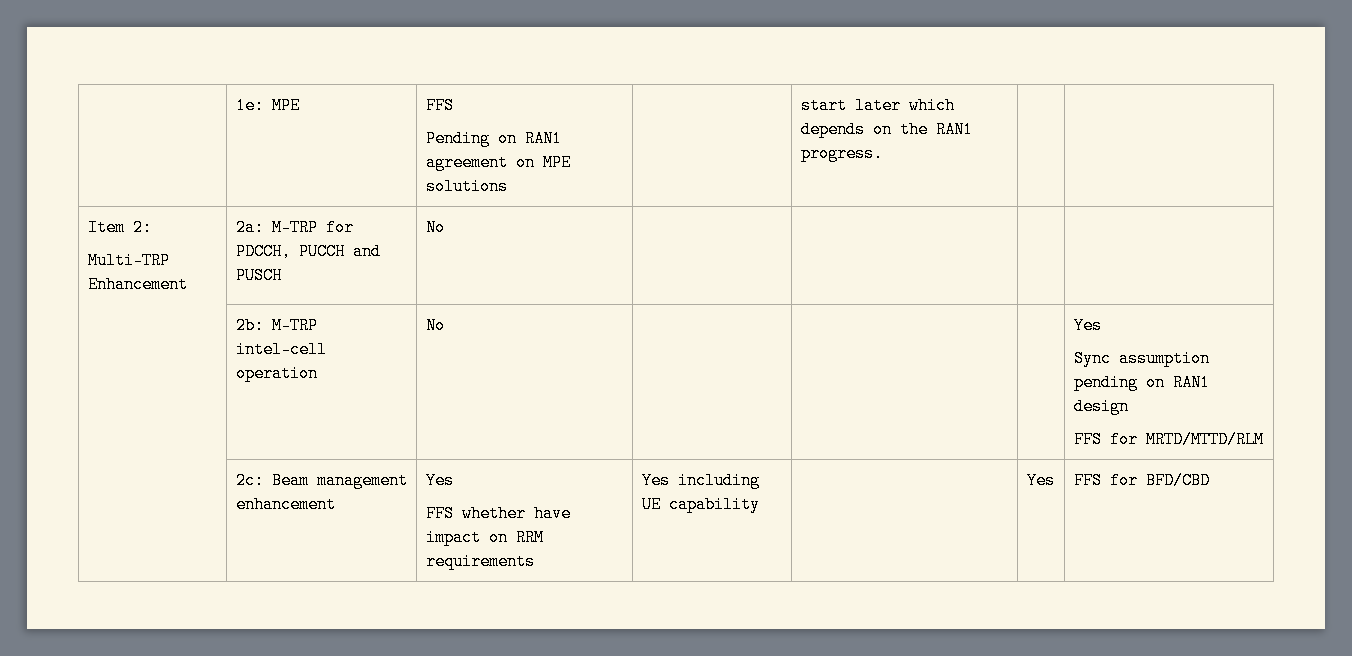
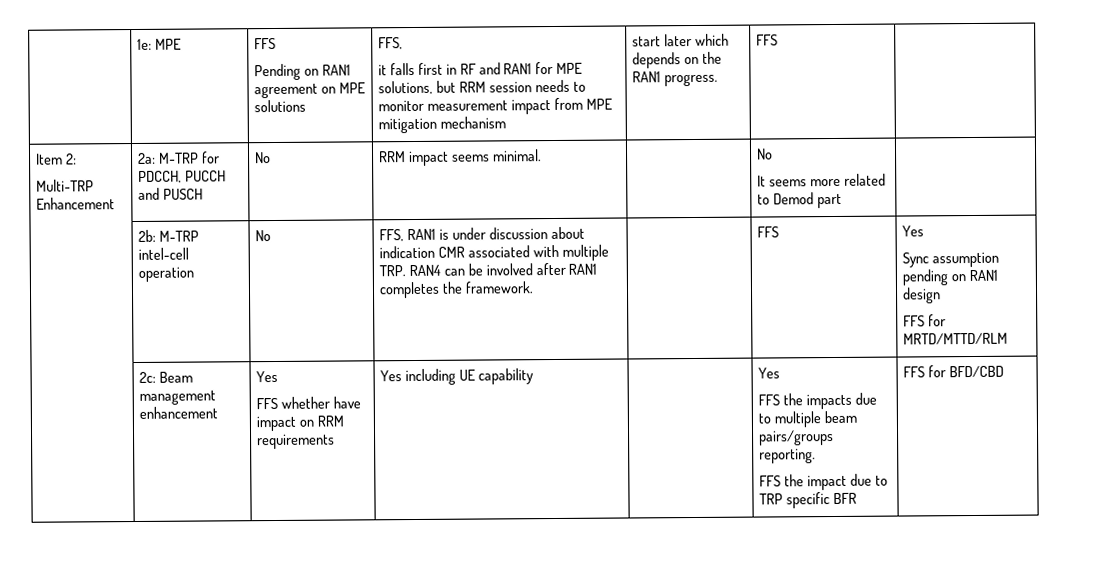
- Pending on RAN1 agreement on MPE solutions
+ Pending on RAN1 agreement on MPE solutions | FFS,
+ it falls first in RF and RAN1 for MPE solutions, but RRM session needs to monitor measurement impact from MPE mitigation mechanism
- start later which depends on the RAN1 progress.
+ start later which depends on the RAN1 progress. | FFS
  Item 2:
- Multi-TRP Enhancement | 2a: M-TRP for PDCCH, PUCCH and PUSCH | No | | | |
+ Multi-TRP Enhancement | 2a: M-TRP for PDCCH, PUCCH and PUSCH | No | RRM impact seems minimal. | | No
+ It seems more related to Demod part |
- | 2b: M-TRP intel-cell operation | No | | | | Yes
+ | 2b: M-TRP intel-cell operation | No | FFS, RAN1 is under discussion about indication CMR associated with multiple TRP. RAN4 can be involved after RAN1 completes the framework. | | FFS | Yes
  | 2c: Beam management enhancement | Yes
- FFS whether have impact on RRM requirements | Yes including UE capability | | Yes | FFS for BFD/CBD
+ FFS whether have impact on RRM requirements | Yes including UE capability | | Yes
+ FFS the impacts due to multiple beam pairs/groups reporting.
+ FFS the impact due to TRP specific BFR | FFS for BFD/CBD

